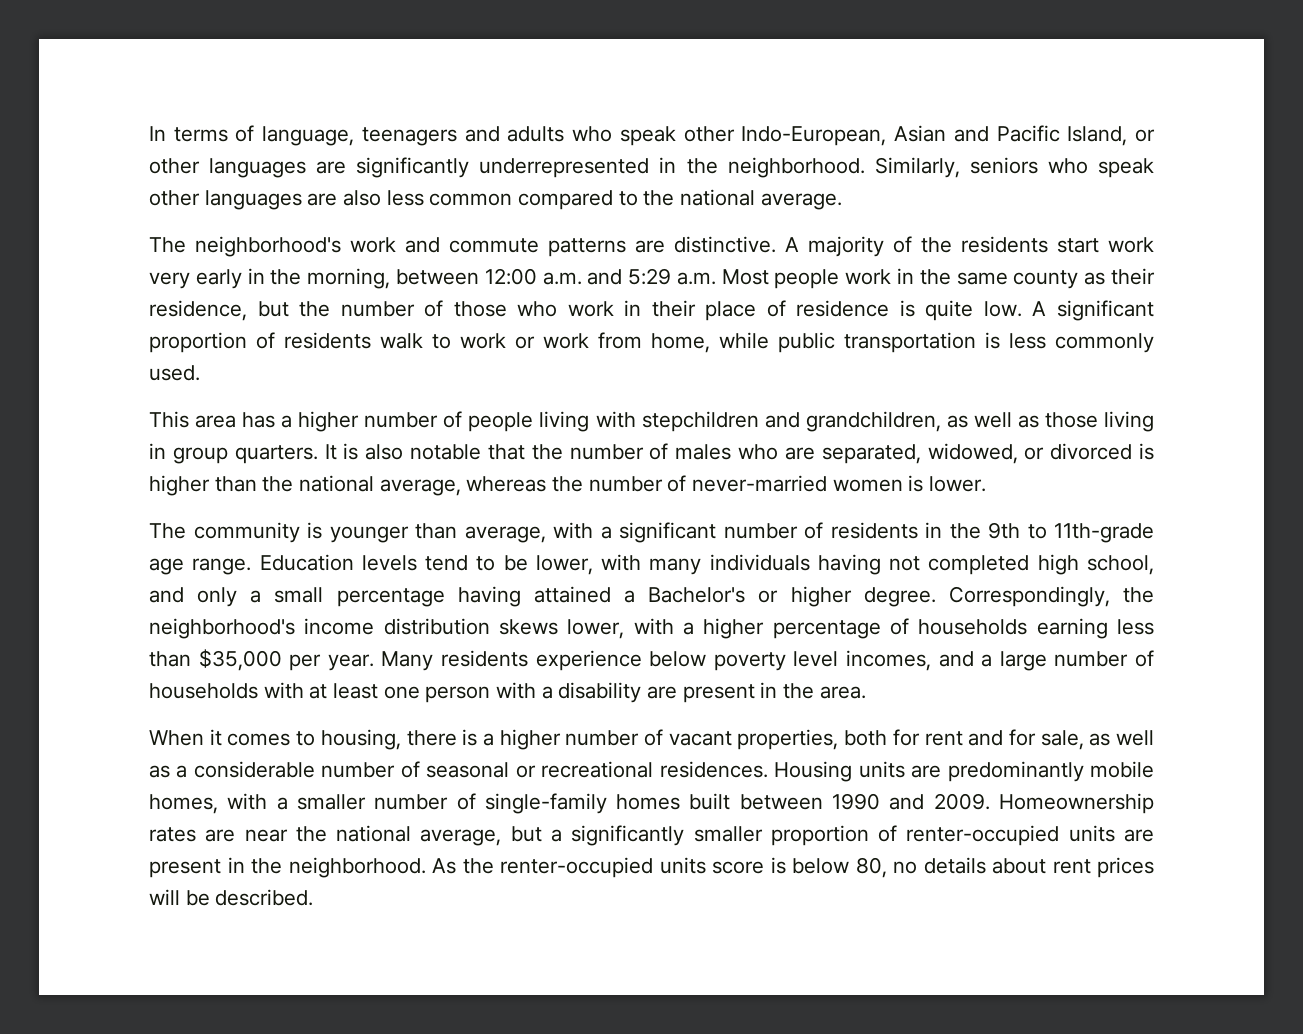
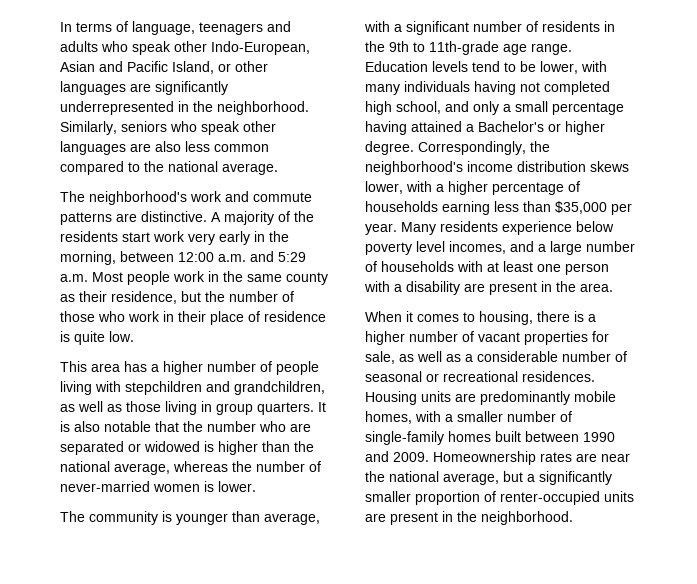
- A significant proportion of residents walk to work or work from home, while public transportation is less commonly used.
- It is also notable that the number of males who are separated, widowed, or divorced is higher than the national average, whereas the number of never-married women is lower.
+ It is also notable that the number who are separated or widowed is higher than the national average, whereas the number of never-married women is lower.
- When it comes to housing, there is a higher number of vacant properties, both for rent and for sale, as well as a considerable number of seasonal or recreational residences.
+ When it comes to housing, there is a higher number of vacant properties for sale, as well as a considerable number of seasonal or recreational residences.
- As the renter-occupied units score is below 80, no details about rent prices will be described.

